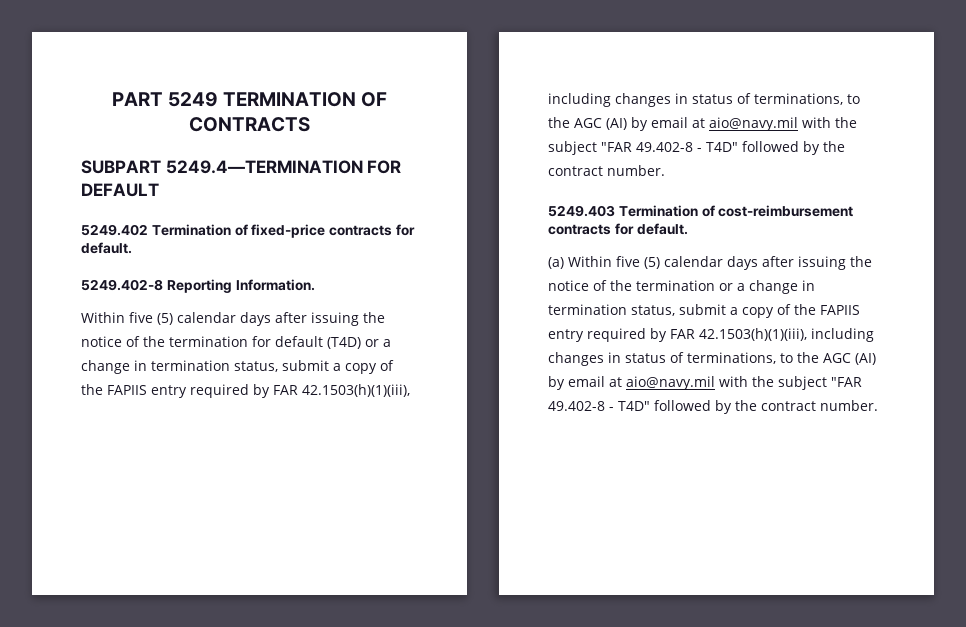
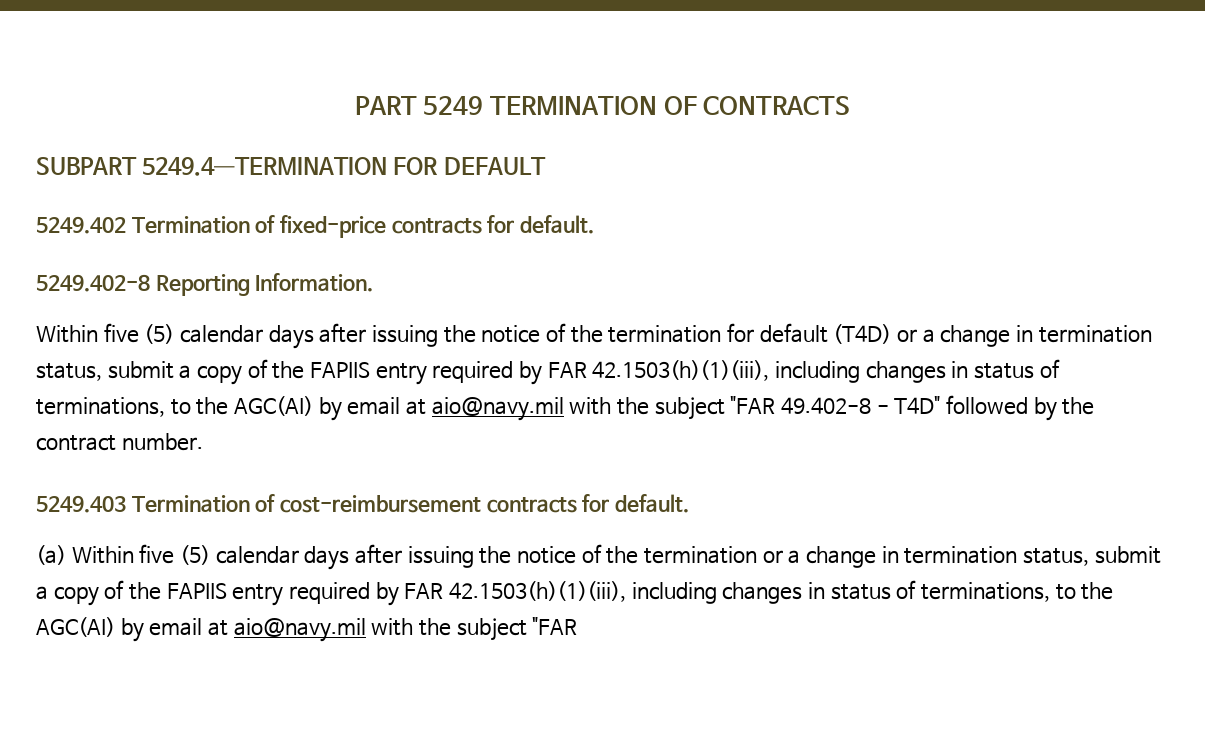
- Within five (5) calendar days after issuing the notice of the termination for default (T4D) or a change in termination status, submit a copy of the FAPIIS entry required by FAR 42.1503(h)(1)(iii), including changes in status of terminations, to the AGC (AI) by email at aio@navy.mil with the subject "FAR 49.402-8 - T4D" followed by the contract number.
+ Within five (5) calendar days after issuing the notice of the termination for default (T4D) or a change in termination status, submit a copy of the FAPIIS entry required by FAR 42.1503(h)(1)(iii), including changes in status of terminations, to the AGC(AI) by email at aio@navy.mil with the subject "FAR 49.402-8 - T4D" followed by the contract number.
- (a) Within five (5) calendar days after issuing the notice of the termination or a change in termination status, submit a copy of the FAPIIS entry required by FAR 42.1503(h)(1)(iii), including changes in status of terminations, to the AGC (AI) by email at aio@navy.mil with the subject "FAR 49.402-8 - T4D" followed by the contract number.
+ (a) Within five (5) calendar days after issuing the notice of the termination or a change in termination status, submit a copy of the FAPIIS entry required by FAR 42.1503(h)(1)(iii), including changes in status of terminations, to the AGC(AI) by email at aio@navy.mil with the subject "FAR

